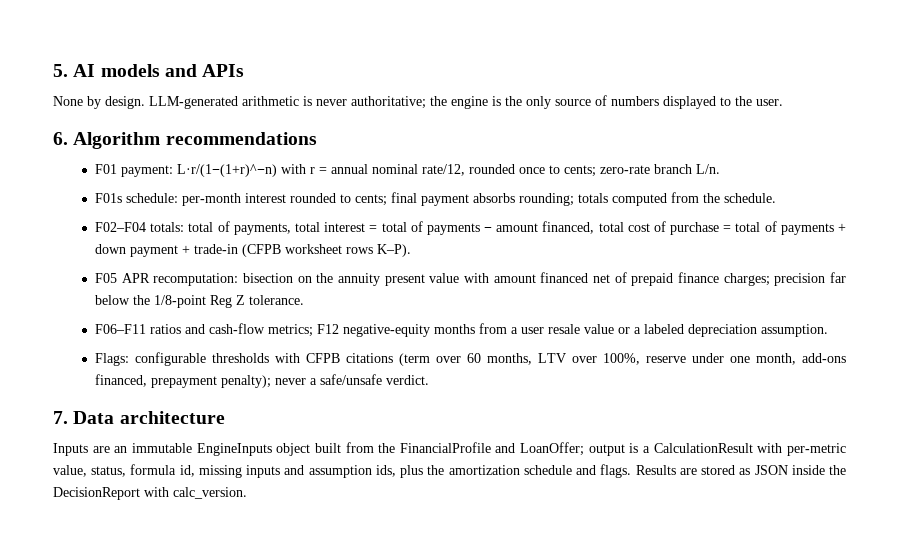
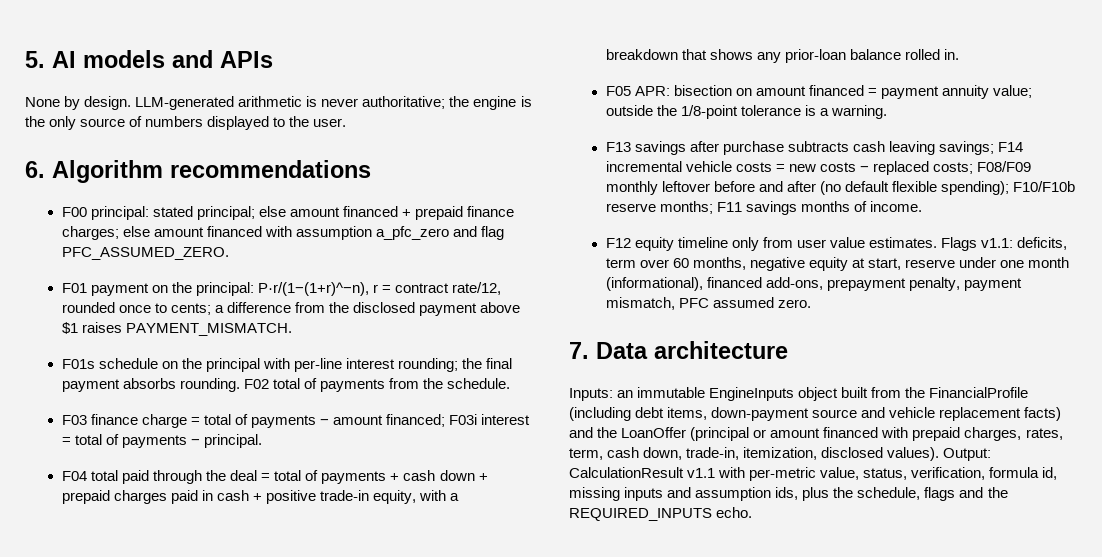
- F01 payment: L·r/(1−(1+r)^−n) with r = annual nominal rate/12, rounded once to cents; zero-rate branch L/n.
- F01s schedule: per-month interest rounded to cents; final payment absorbs rounding; totals computed from the schedule.
- F02–F04 totals: total of payments, total interest = total of payments − amount financed, total cost of purchase = total of payments + down payment + trade-in (CFPB worksheet rows K–P).
- F05 APR recomputation: bisection on the annuity present value with amount financed net of prepaid finance charges; precision far below the 1/8-point Reg Z tolerance.
- F06–F11 ratios and cash-flow metrics; F12 negative-equity months from a user resale value or a labeled depreciation assumption.
- Flags: configurable thresholds with CFPB citations (term over 60 months, LTV over 100%, reserve under one month, add-ons financed, prepayment penalty); never a safe/unsafe verdict.
+ F00 principal: stated principal; else amount financed + prepaid finance charges; else amount financed with assumption a_pfc_zero and flag PFC_ASSUMED_ZERO.
+ F01 payment on the principal: P·r/(1−(1+r)^−n), r = contract rate/12, rounded once to cents; a difference from the disclosed payment above $1 raises PAYMENT_MISMATCH.
+ F01s schedule on the principal with per-line interest rounding; the final payment absorbs rounding. F02 total of payments from the schedule.
+ F03 finance charge = total of payments − amount financed; F03i interest = total of payments − principal.
+ F04 total paid through the deal = total of payments + cash down + prepaid charges paid in cash + positive trade-in equity, with a breakdown that shows any prior-loan balance rolled in.
+ F05 APR: bisection on amount financed = payment annuity value; outside the 1/8-point tolerance is a warning.
+ F13 savings after purchase subtracts cash leaving savings; F14 incremental vehicle costs = new costs − replaced costs; F08/F09 monthly leftover before and after (no default flexible spending); F10/F10b reserve months; F11 savings months of income.
+ F12 equity timeline only from user value estimates. Flags v1.1: deficits, term over 60 months, negative equity at start, reserve under one month (informational), financed add-ons, prepayment penalty, payment mismatch, PFC assumed zero.
- Inputs are an immutable EngineInputs object built from the FinancialProfile and LoanOffer; output is a CalculationResult with per-metric value, status, formula id, missing inputs and assumption ids, plus the amortization schedule and flags. Results are stored as JSON inside the DecisionReport with calc_version.
+ Inputs: an immutable EngineInputs object built from the FinancialProfile (including debt items, down-payment source and vehicle replacement facts) and the LoanOffer (principal or amount financed with prepaid charges, rates, term, cash down, trade-in, itemization, disclosed values). Output: CalculationResult v1.1 with per-metric value, status, verification, formula id, missing inputs and assumption ids, plus the schedule, flags and the REQUIRED_INPUTS echo.

